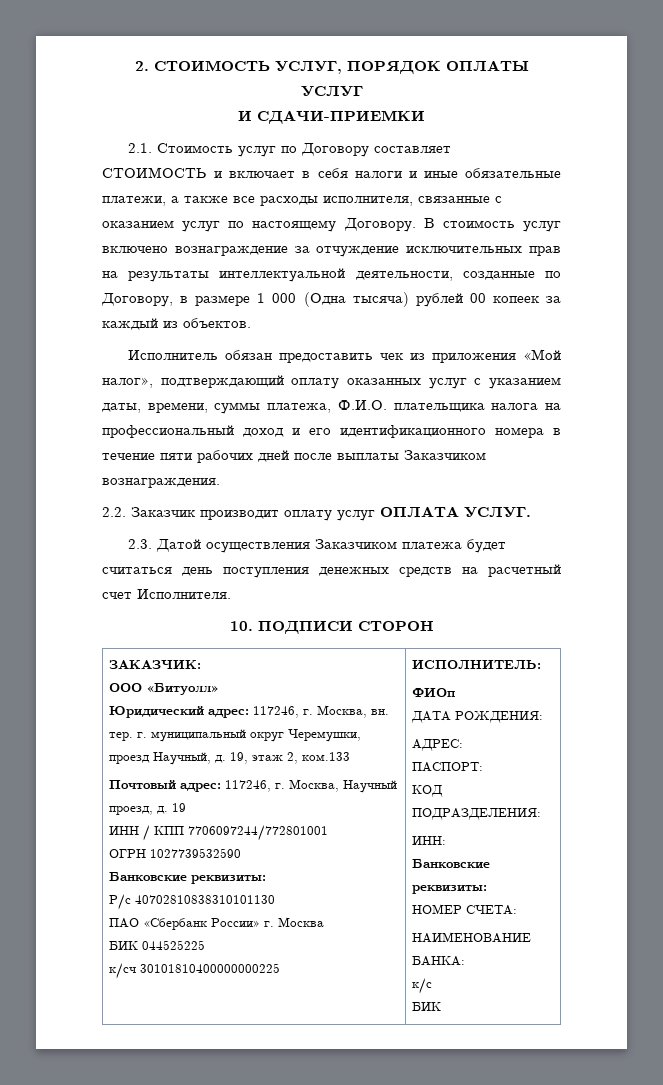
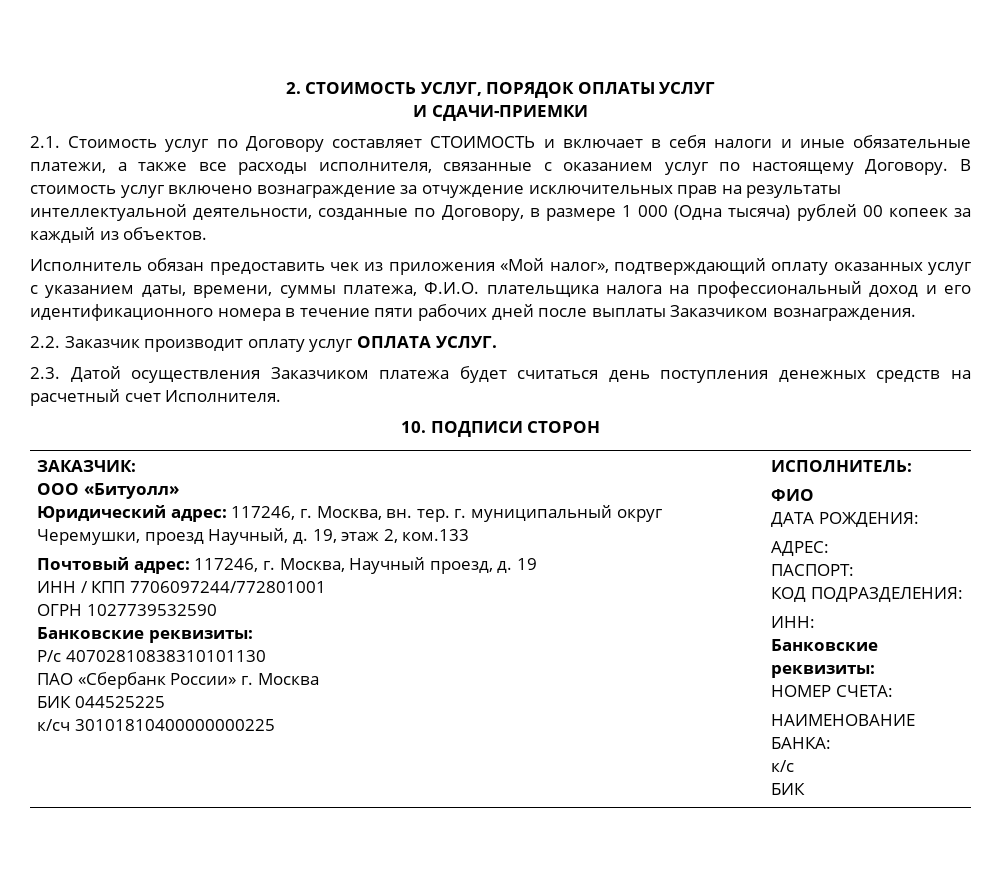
- ФИОп
+ ФИО

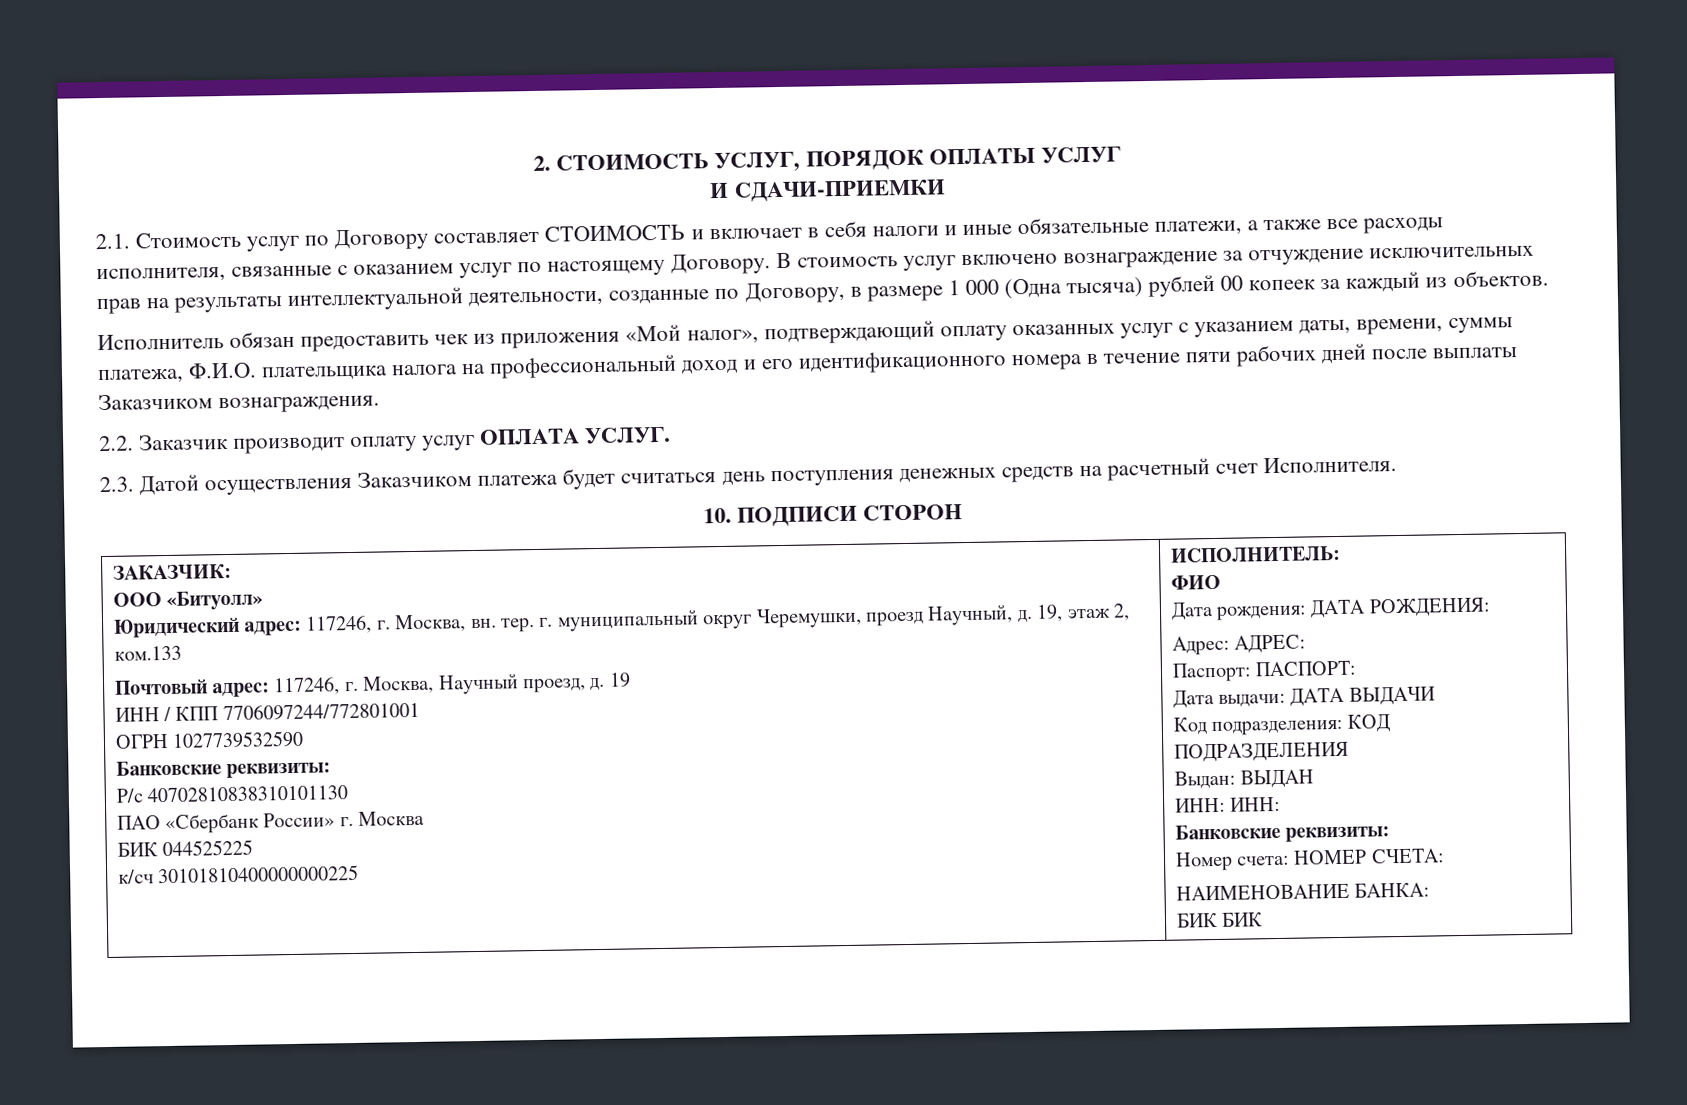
- ДАТА РОЖДЕНИЯ:
+ Дата рождения: ДАТА РОЖДЕНИЯ:
- АДРЕС:
+ Адрес: АДРЕС:
- ПАСПОРТ:
+ Паспорт: ПАСПОРТ:
- КОД ПОДРАЗДЕЛЕНИЯ:
- ИНН:
+ Дата выдачи: ДАТА ВЫДАЧИ
+ Код подразделения: КОД ПОДРАЗДЕЛЕНИЯ
+ Выдан: ВЫДАН
+ ИНН: ИНН:
- НОМЕР СЧЕТА:
+ Номер счета: НОМЕР СЧЕТА:
- к/с
- БИК
+ БИК БИК

